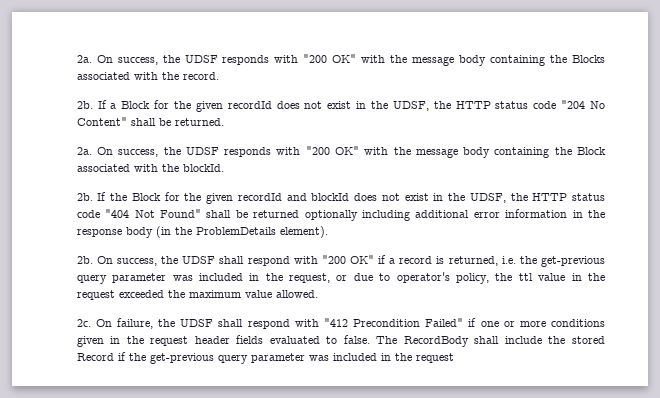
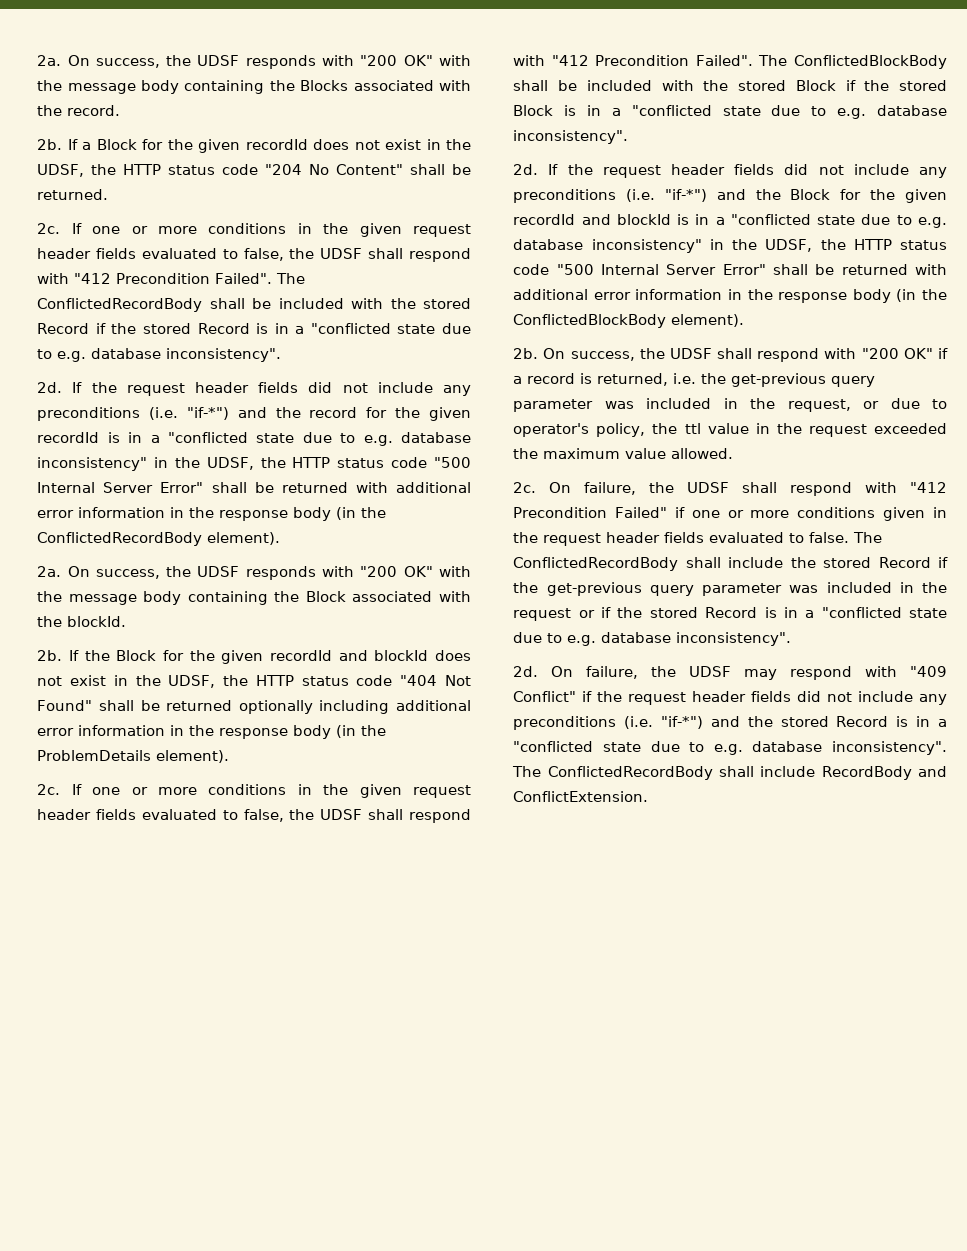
+ 2c. If one or more conditions in the given request header fields evaluated to false, the UDSF shall respond with "412 Precondition Failed". The ConflictedRecordBody shall be included with the stored Record if the stored Record is in a "conflicted state due to e.g. database inconsistency".
+ 2d. If the request header fields did not include any preconditions (i.e. "if-*") and the record for the given recordId is in a "conflicted state due to e.g. database inconsistency" in the UDSF, the HTTP status code "500 Internal Server Error" shall be returned with additional error information in the response body (in the ConflictedRecordBody element).
+ 2c. If one or more conditions in the given request header fields evaluated to false, the UDSF shall respond with "412 Precondition Failed". The ConflictedBlockBody shall be included with the stored Block if the stored Block is in a "conflicted state due to e.g. database inconsistency".
+ 2d. If the request header fields did not include any preconditions (i.e. "if-*") and the Block for the given recordId and blockId is in a "conflicted state due to e.g. database inconsistency" in the UDSF, the HTTP status code "500 Internal Server Error" shall be returned with additional error information in the response body (in the ConflictedBlockBody element).
- The RecordBody shall include the stored Record if the get-previous query parameter was included in the request
+ The ConflictedRecordBody shall include the stored Record if the get-previous query parameter was included in the request or if the stored Record is in a "conflicted state due to e.g. database inconsistency".
+ 2d. On failure, the UDSF may respond with "409 Conflict" if the request header fields did not include any preconditions (i.e. "if-*") and the stored Record is in a "conflicted state due to e.g. database inconsistency". The ConflictedRecordBody shall include RecordBody and ConflictExtension.

